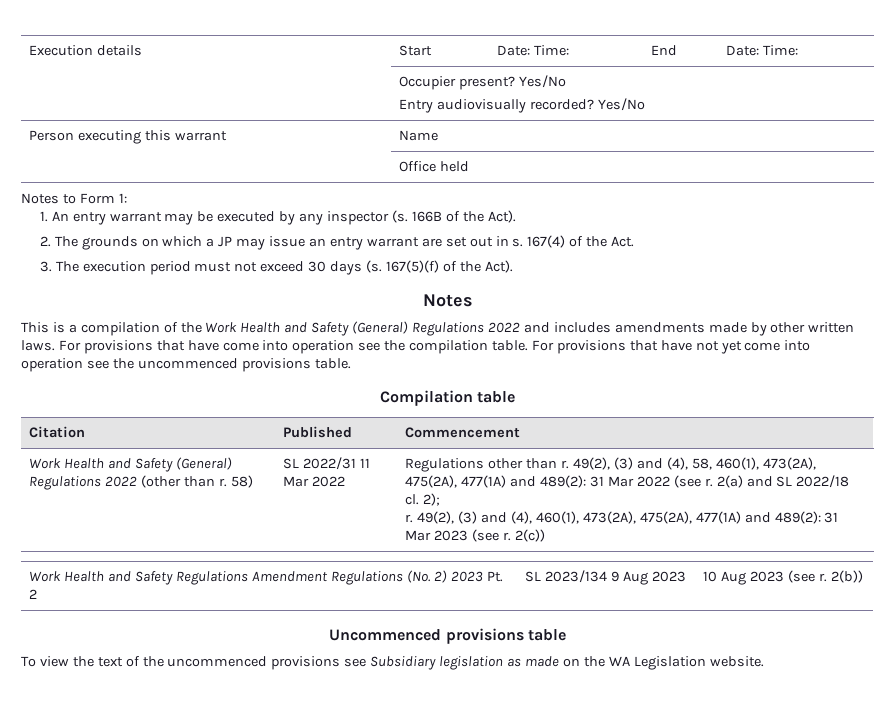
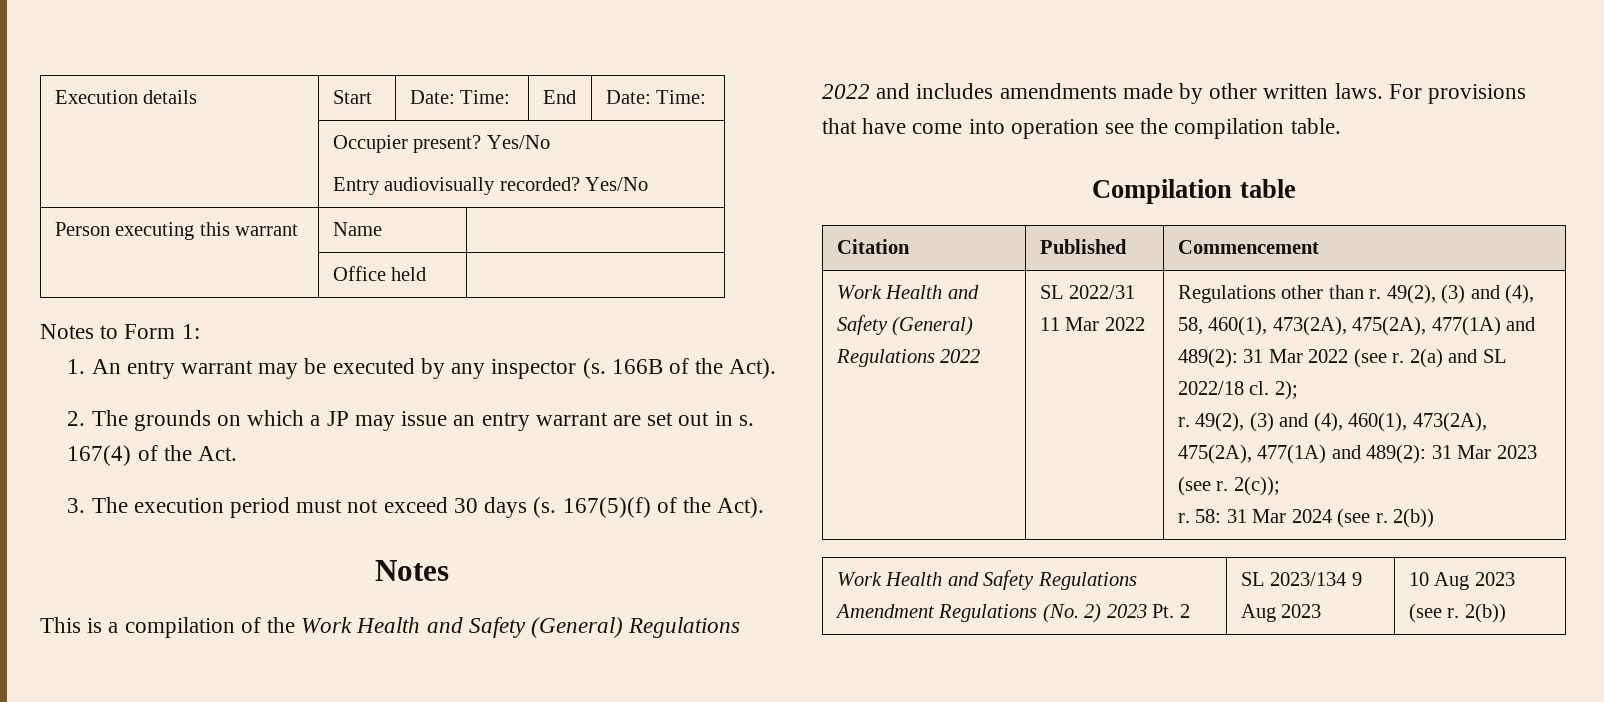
- For provisions that have not yet come into operation see the uncommenced provisions table.
  Citation | Published | Commencement
- Work Health and Safety (General) Regulations 2022 (other than r. 58)
+ Work Health and Safety (General) Regulations 2022
- 2(c))
+ 2(c));
+ r. 58: 31 Mar 2024 (see r. 2(b))
- Uncommenced provisions table
- To view the text of the uncommenced provisions see Subsidiary legislation as made on the WA Legislation website.

